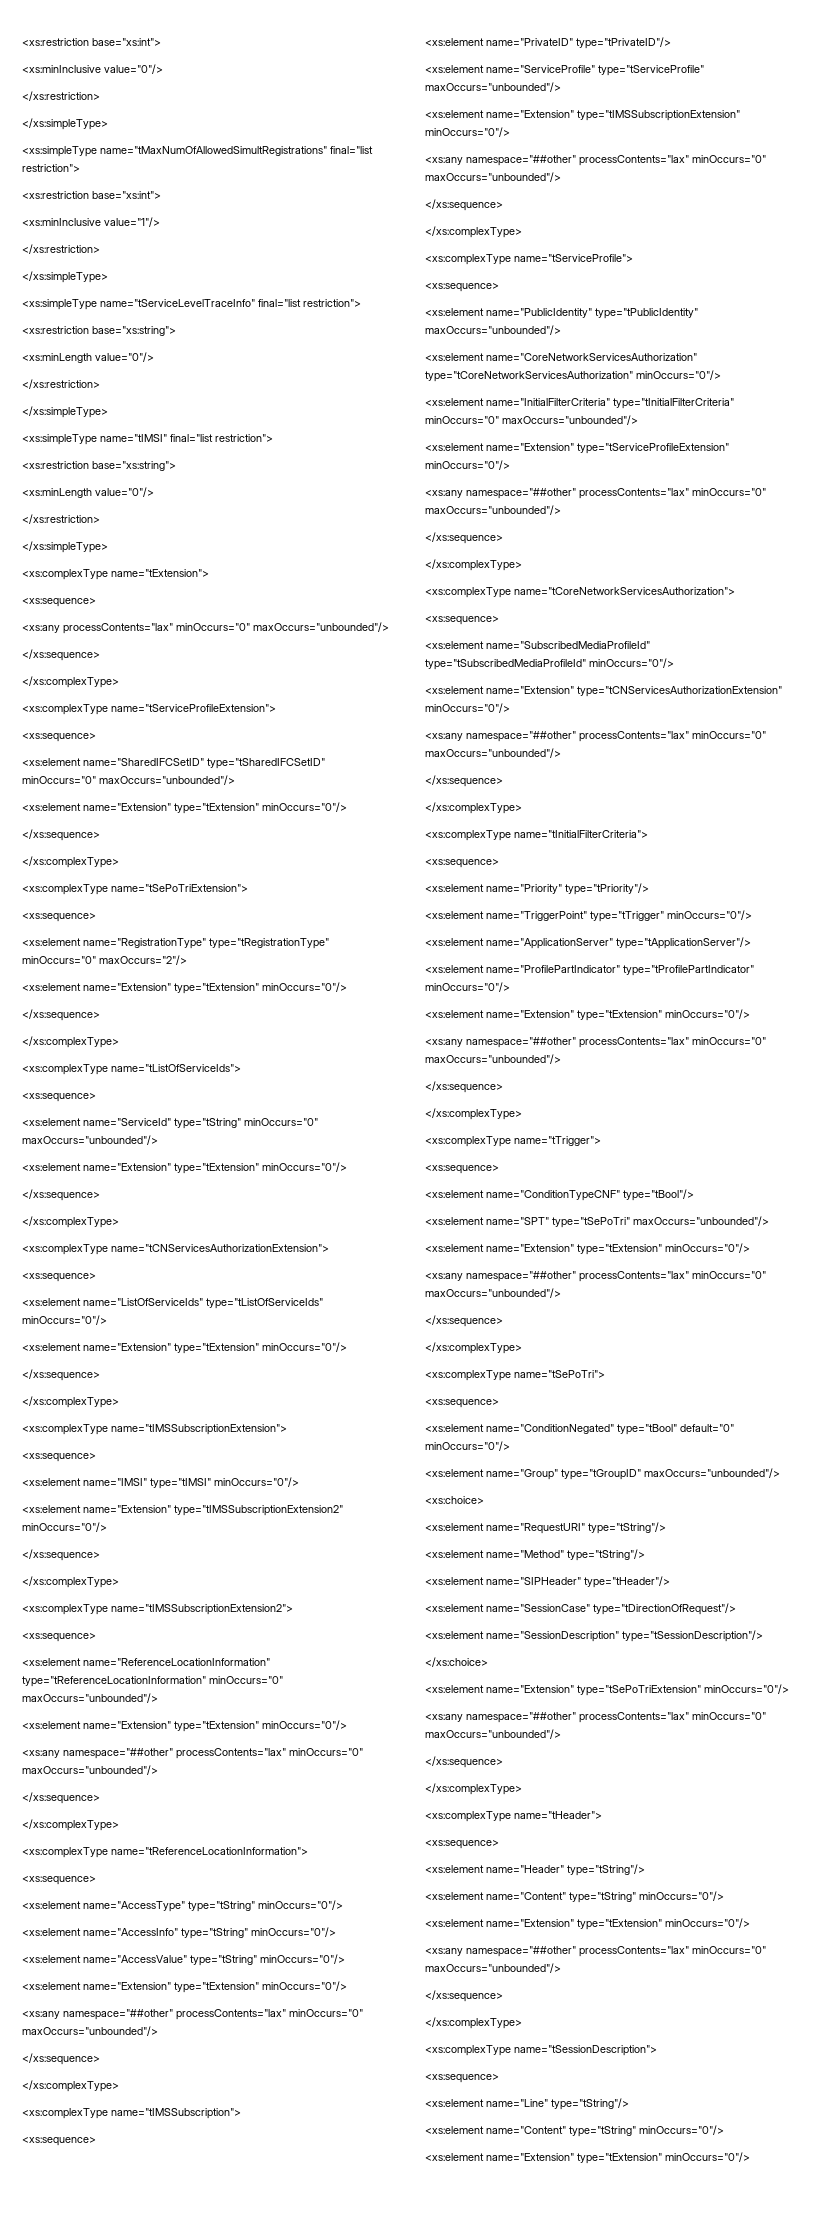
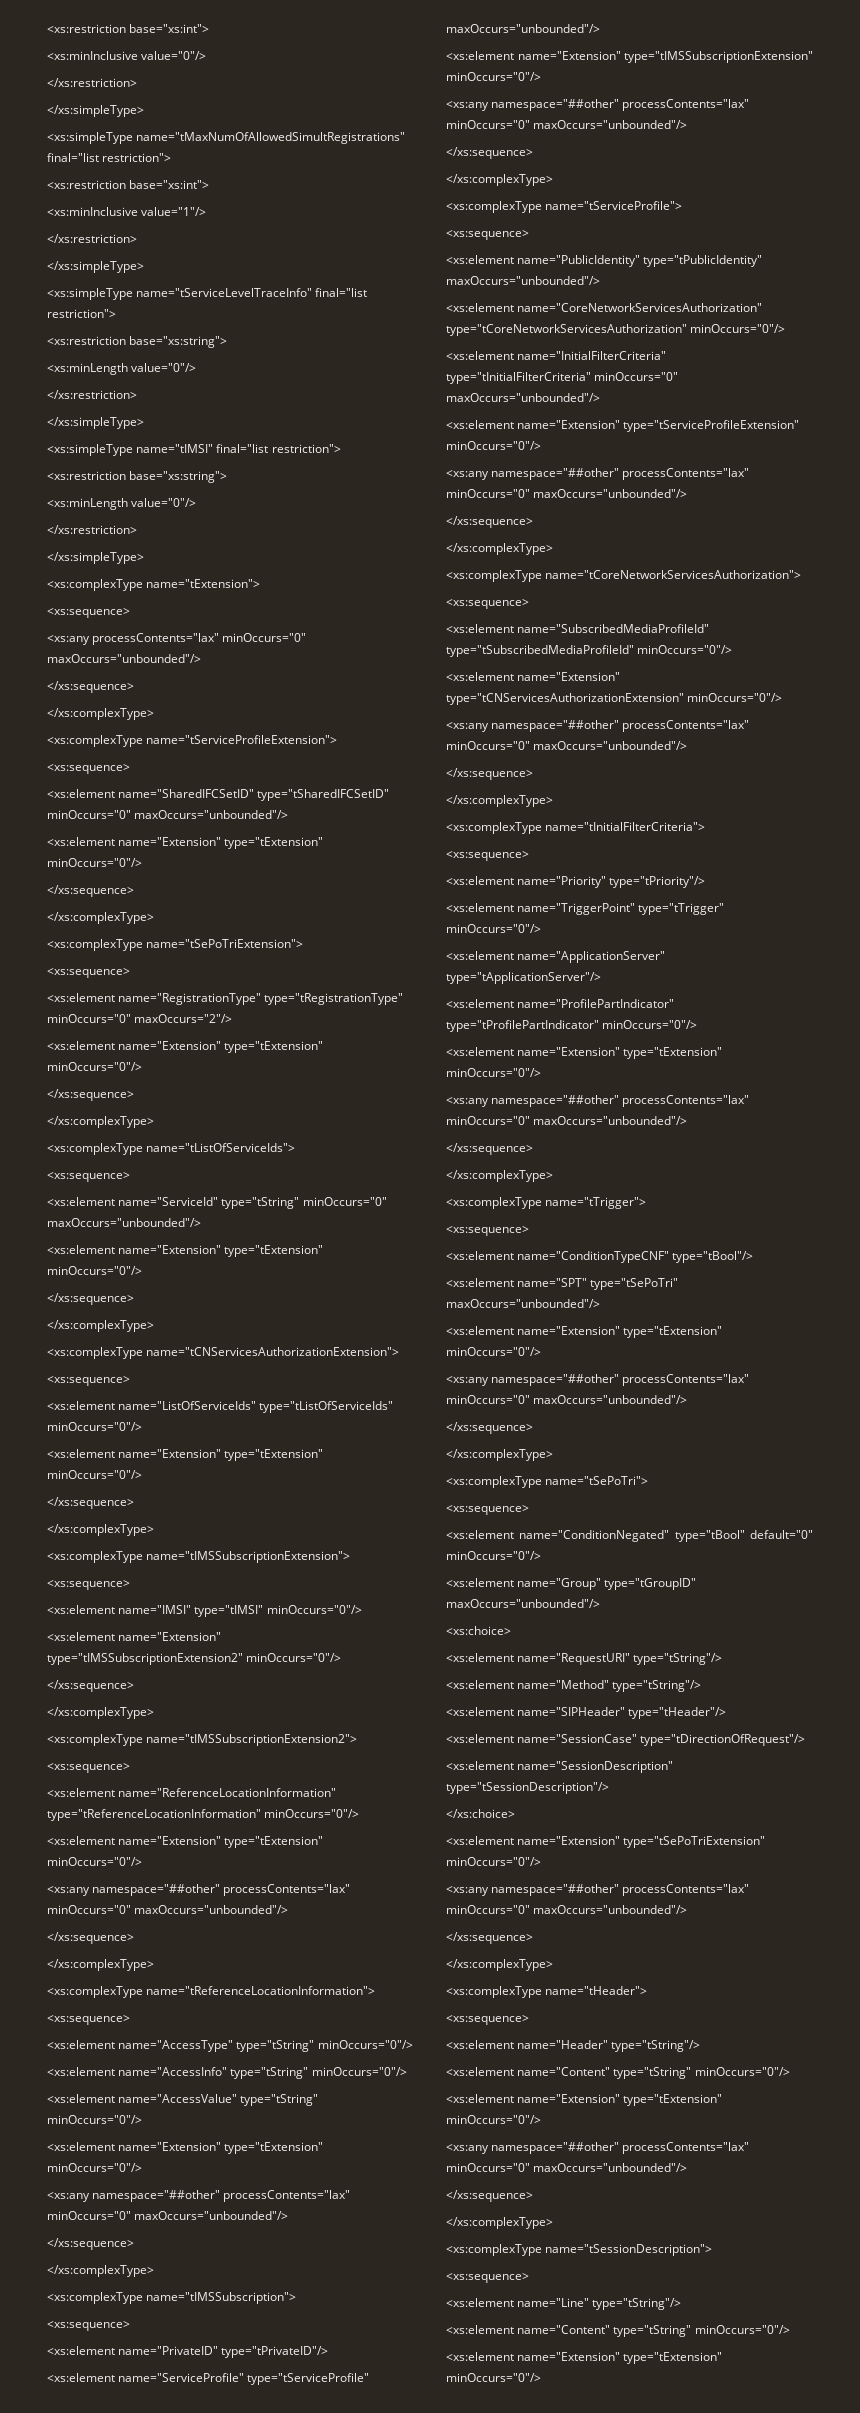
- <xs:element name="ReferenceLocationInformation" type="tReferenceLocationInformation" minOccurs="0" maxOccurs="unbounded"/>
+ <xs:element name="ReferenceLocationInformation" type="tReferenceLocationInformation" minOccurs="0"/>

